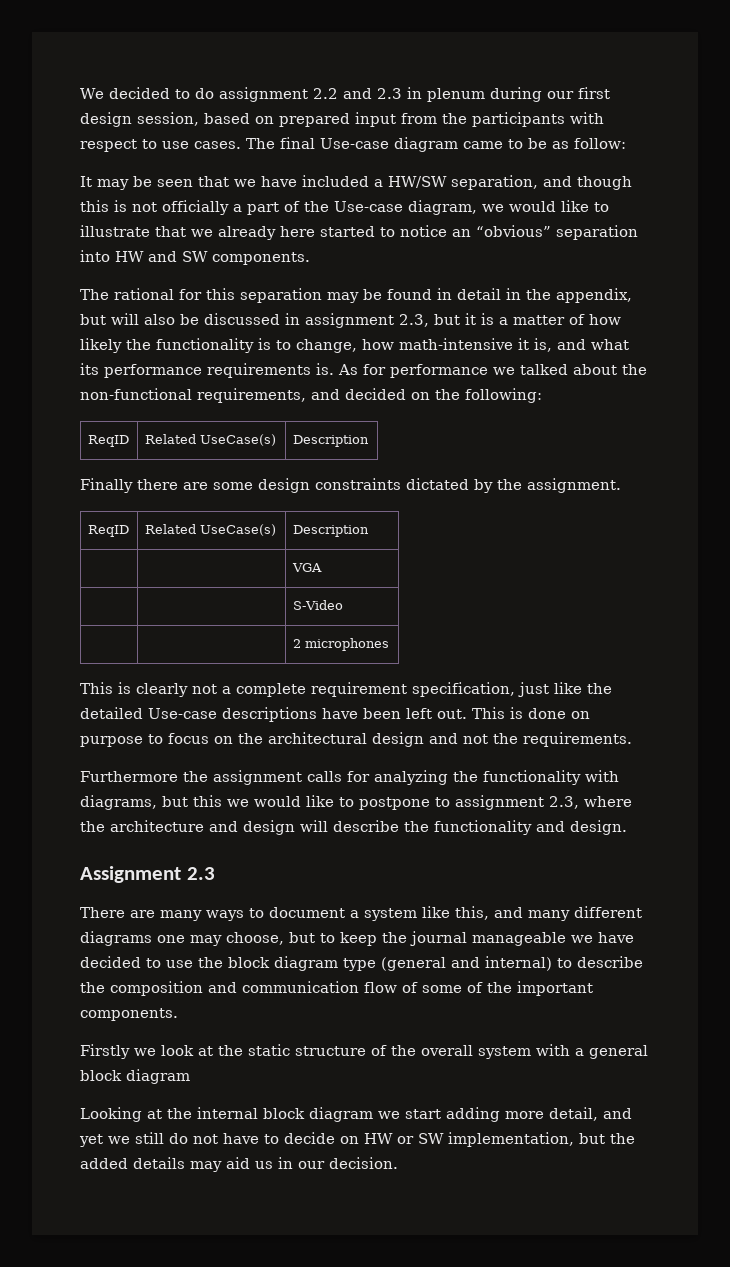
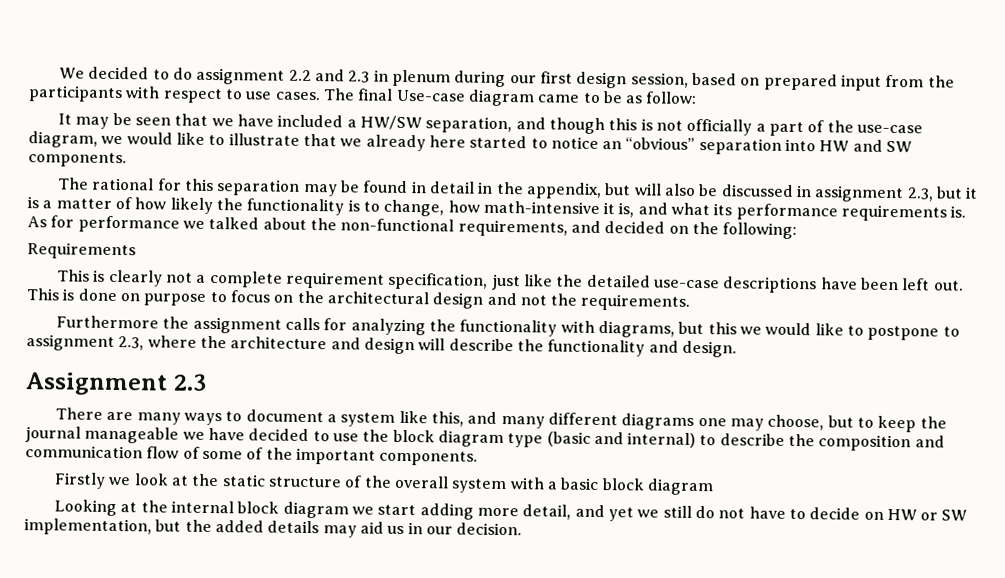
- It may be seen that we have included a HW/SW separation, and though this is not officially a part of the Use-case diagram, we would like to illustrate that we already here started to notice an “obvious” separation into HW and SW components.
+ It may be seen that we have included a HW/SW separation, and though this is not officially a part of the use-case diagram, we would like to illustrate that we already here started to notice an “obvious” separation into HW and SW components.
  As for performance we talked about the non-functional requirements, and decided on the following:
- ReqID | Related UseCase(s) | Description
- Finally there are some design constraints dictated by the assignment.
- ReqID | Related UseCase(s) | Description
- | | VGA
- | | S-Video
- | | 2 microphones
+ Requirements
- This is clearly not a complete requirement specification, just like the detailed Use-case descriptions have been left out.
+ This is clearly not a complete requirement specification, just like the detailed use-case descriptions have been left out.
- There are many ways to document a system like this, and many different diagrams one may choose, but to keep the journal manageable we have decided to use the block diagram type (general and internal) to describe the composition and communication flow of some of the important components.
+ There are many ways to document a system like this, and many different diagrams one may choose, but to keep the journal manageable we have decided to use the block diagram type (basic and internal) to describe the composition and communication flow of some of the important components.
- Firstly we look at the static structure of the overall system with a general block diagram
+ Firstly we look at the static structure of the overall system with a basic block diagram

